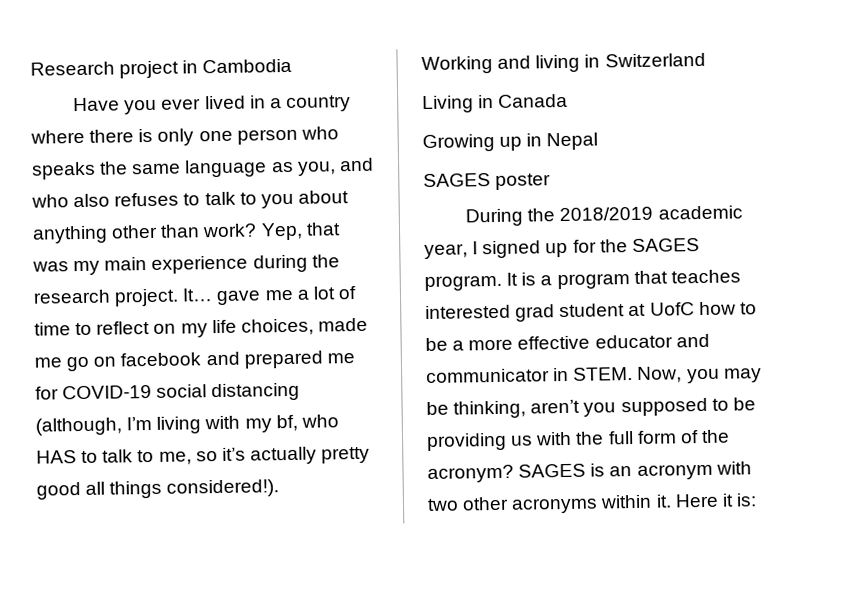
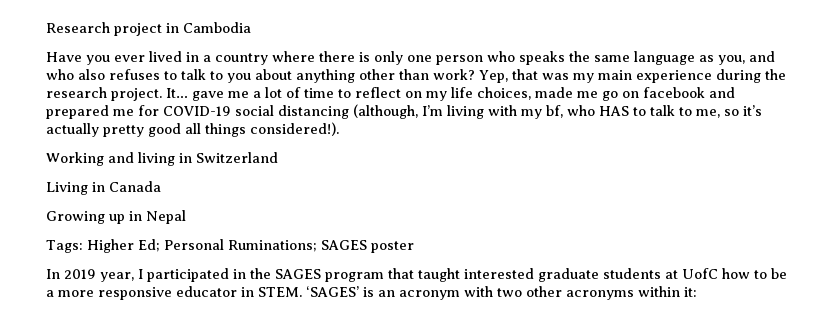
- SAGES poster
- During the 2018/2019 academic year, I signed up for the SAGES program. It is a program that teaches interested grad student at UofC how to be a more effective educator and communicator in STEM. Now, you may be thinking, aren’t you supposed to be providing us with the full form of the acronym? SAGES is an acronym with two other acronyms within it. Here it is:
+ Tags: Higher Ed; Personal Ruminations; SAGES poster
+ In 2019 year, I participated in the SAGES program that taught interested graduate students at UofC how to be a more responsive educator in STEM. ‘SAGES’ is an acronym with two other acronyms within it:

